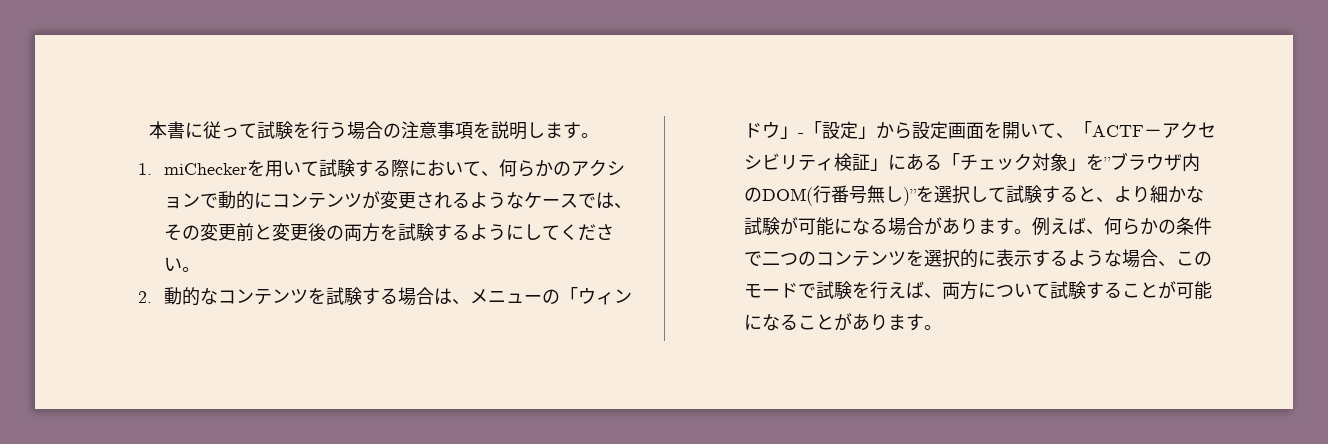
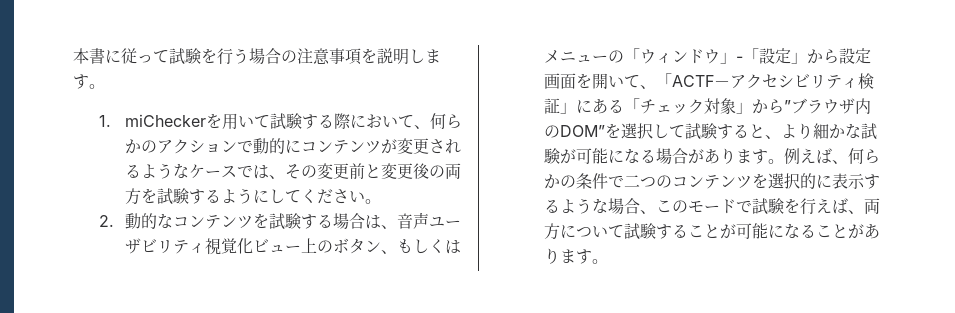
- 2.動的なコンテンツを試験する場合は、メニューの「ウィンドウ」-「設定」から設定画面を開いて、「ACTF－アクセシビリティ検証」にある「チェック対象」を”ブラウザ内のDOM(行番号無し)”を選択して試験すると、より細かな試験が可能になる場合があります。
+ 2.動的なコンテンツを試験する場合は、音声ユーザビリティ視覚化ビュー上のボタン、もしくはメニューの「ウィンドウ」-「設定」から設定画面を開いて、「ACTF－アクセシビリティ検証」にある「チェック対象」から”ブラウザ内のDOM”を選択して試験すると、より細かな試験が可能になる場合があります。

